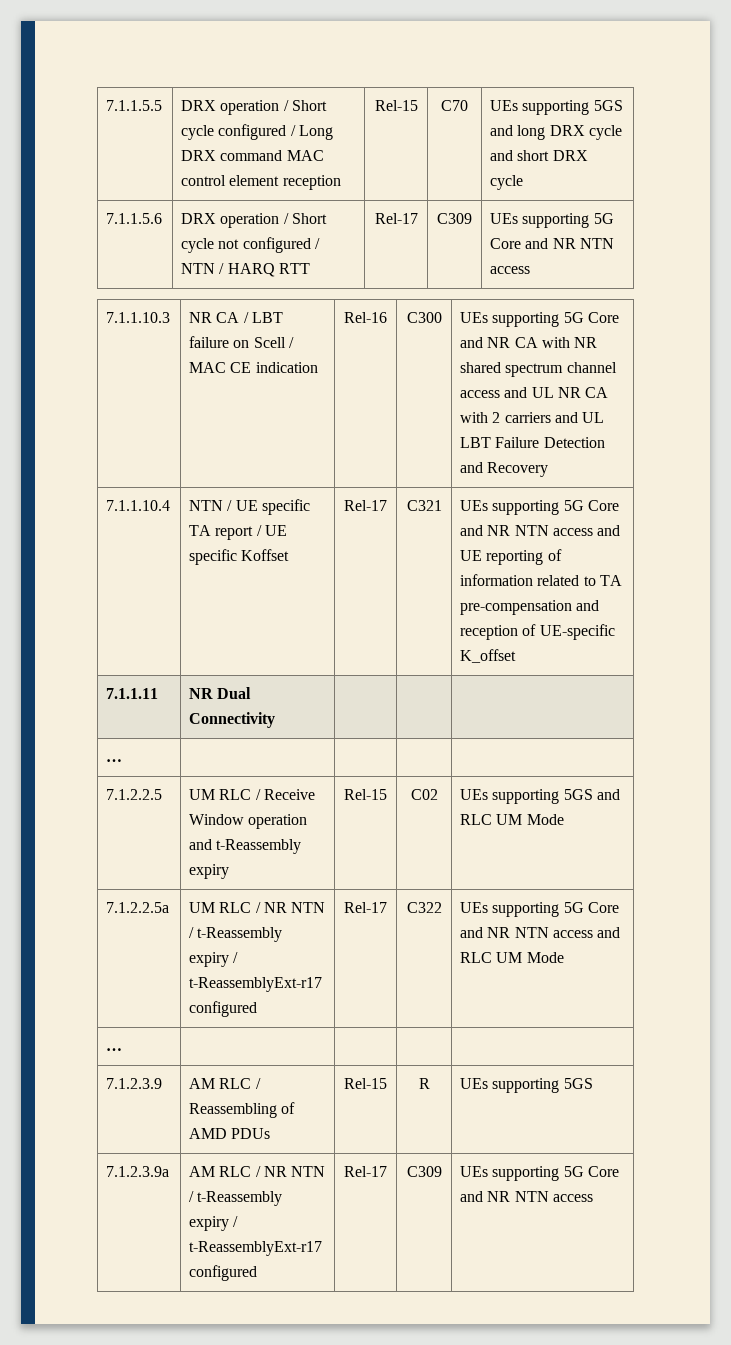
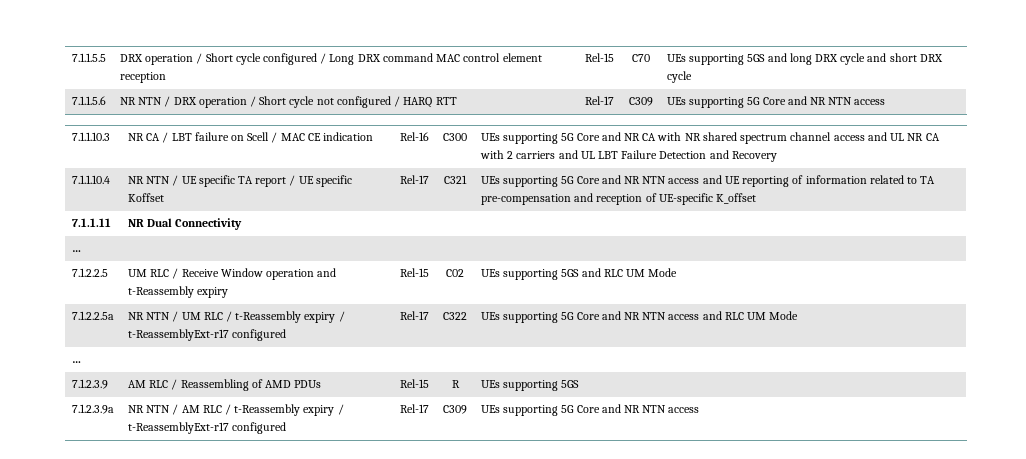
- 7.1.1.5.6 | DRX operation / Short cycle not configured / NTN / HARQ RTT | Rel-17 | C309 | UEs supporting 5G Core and NR NTN access
+ 7.1.1.5.6 | NR NTN / DRX operation / Short cycle not configured / HARQ RTT | Rel-17 | C309 | UEs supporting 5G Core and NR NTN access
- 7.1.1.10.4 | NTN / UE specific TA report / UE specific Koffset | Rel-17 | C321 | UEs supporting 5G Core and NR NTN access and UE reporting of information related to TA pre-compensation and reception of UE-specific K_offset
+ 7.1.1.10.4 | NR NTN / UE specific TA report / UE specific Koffset | Rel-17 | C321 | UEs supporting 5G Core and NR NTN access and UE reporting of information related to TA pre-compensation and reception of UE-specific K_offset
- 7.1.2.2.5a | UM RLC / NR NTN / t-Reassembly expiry / t-ReassemblyExt-r17 configured | Rel-17 | C322 | UEs supporting 5G Core and NR NTN access and RLC UM Mode
+ 7.1.2.2.5a | NR NTN / UM RLC / t-Reassembly expiry / t-ReassemblyExt-r17 configured | Rel-17 | C322 | UEs supporting 5G Core and NR NTN access and RLC UM Mode
- 7.1.2.3.9a | AM RLC / NR NTN / t-Reassembly expiry / t-ReassemblyExt-r17 configured | Rel-17 | C309 | UEs supporting 5G Core and NR NTN access
+ 7.1.2.3.9a | NR NTN / AM RLC / t-Reassembly expiry / t-ReassemblyExt-r17 configured | Rel-17 | C309 | UEs supporting 5G Core and NR NTN access

